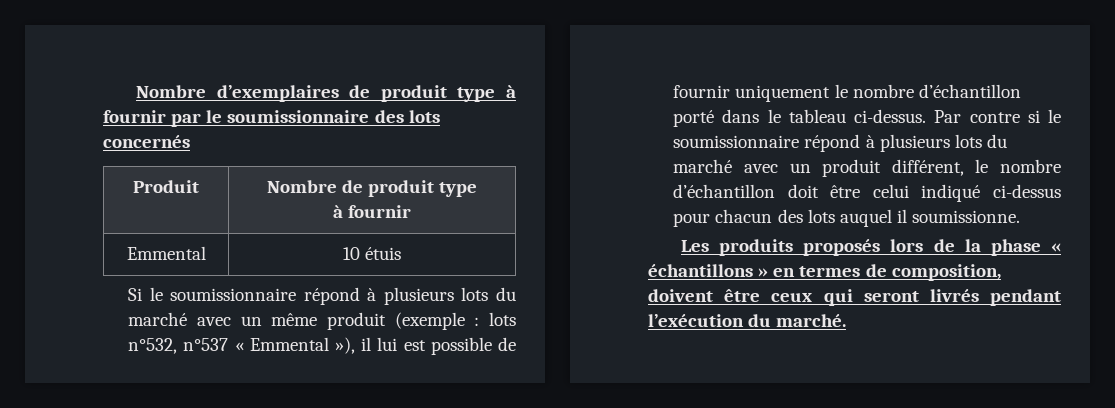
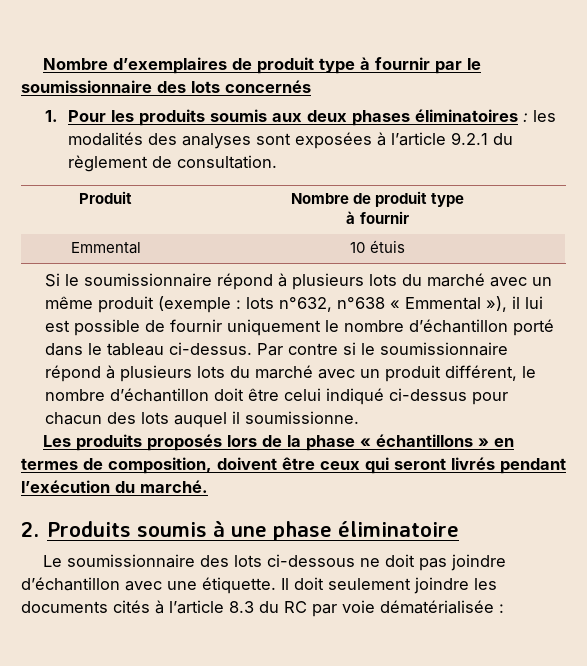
+ 1. Pour les produits soumis aux deux phases éliminatoires : les modalités des analyses sont exposées à l’article 9.2.1 du règlement de consultation.
- Si le soumissionnaire répond à plusieurs lots du marché avec un même produit (exemple : lots n°532, n°537 « Emmental »), il lui est possible de fournir uniquement le nombre d’échantillon porté dans le tableau ci-dessus.
+ Si le soumissionnaire répond à plusieurs lots du marché avec un même produit (exemple : lots n°632, n°638 « Emmental »), il lui est possible de fournir uniquement le nombre d’échantillon porté dans le tableau ci-dessus.
+ 2. Produits soumis à une phase éliminatoire
+ Le soumissionnaire des lots ci-dessous ne doit pas joindre d’échantillon avec une étiquette. Il doit seulement joindre les documents cités à l’article 8.3 du RC par voie dématérialisée :

